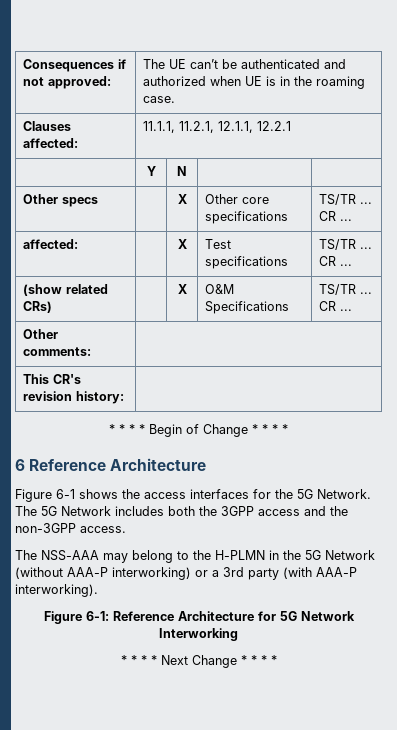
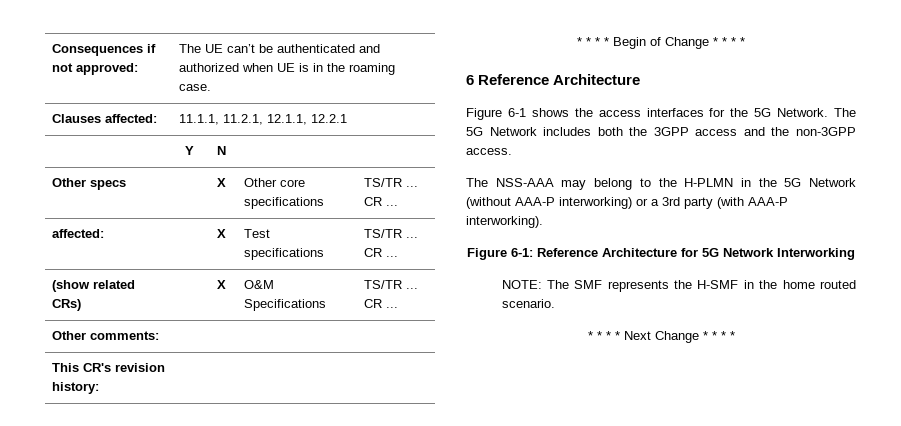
+ NOTE: The SMF represents the H-SMF in the home routed scenario.

